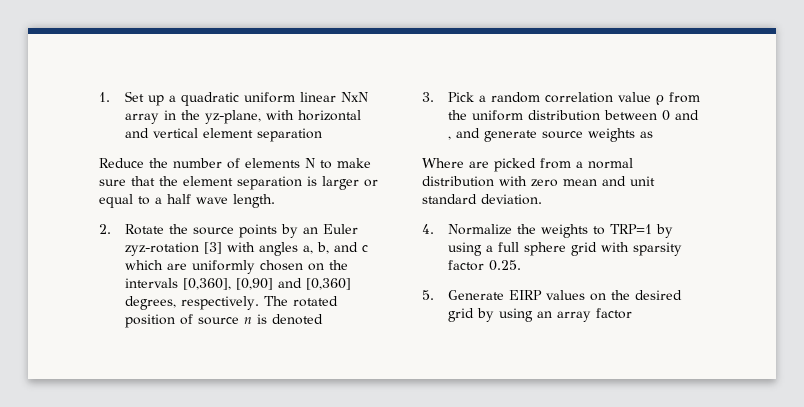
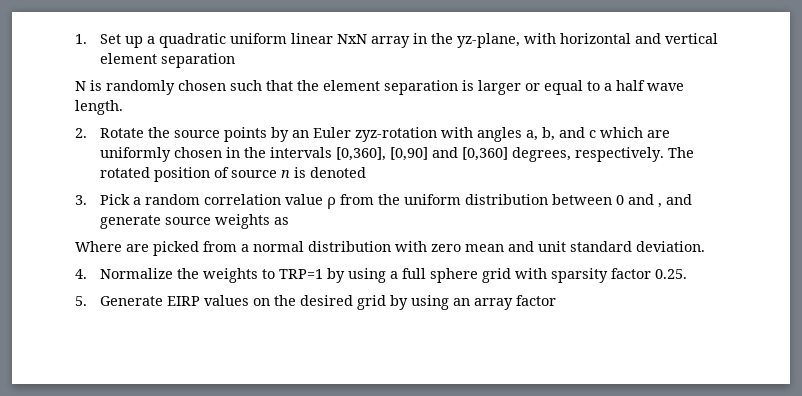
- Reduce the number of elements N to make sure that the element separation is larger or equal to a half wave length.
+ N is randomly chosen such that the element separation is larger or equal to a half wave length.
- 2. Rotate the source points by an Euler zyz-rotation [3] with angles a, b, and c which are uniformly chosen on the intervals [0,360], [0,90] and [0,360] degrees, respectively.
+ 2. Rotate the source points by an Euler zyz-rotation with angles a, b, and c which are uniformly chosen in the intervals [0,360], [0,90] and [0,360] degrees, respectively.

